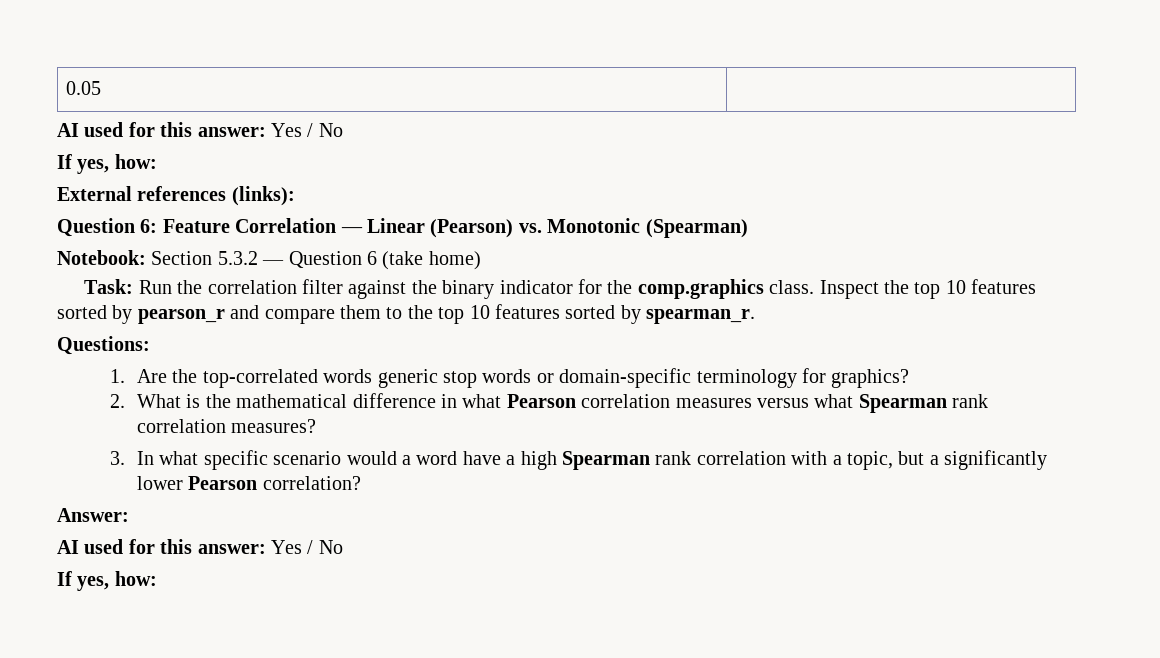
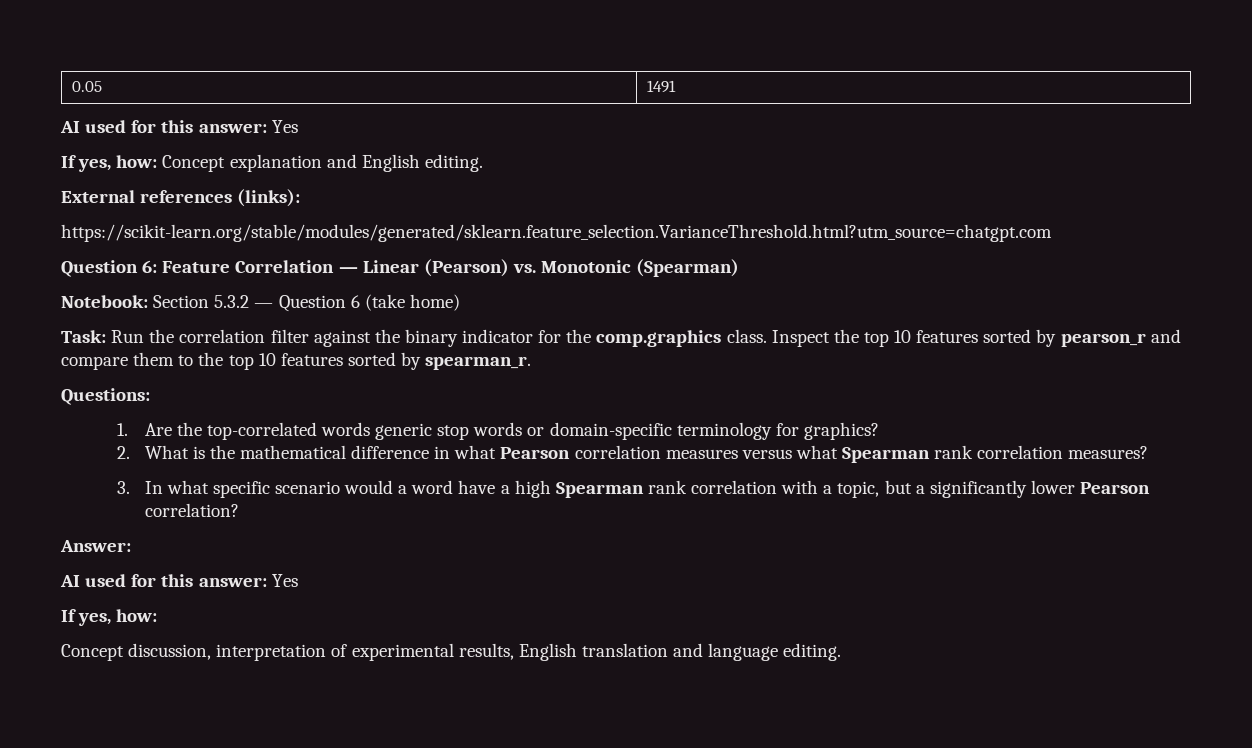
- 0.05 |
- AI used for this answer: Yes / No
- If yes, how:
+ 0.05 | 1491
+ AI used for this answer: Yes
+ If yes, how: Concept explanation and English editing.
+ https://scikit-learn.org/stable/modules/generated/sklearn.feature_selection.VarianceThreshold.html?utm_source=chatgpt.com
  Answer:
- AI used for this answer: Yes / No
+ AI used for this answer: Yes
  If yes, how:
+ Concept discussion, interpretation of experimental results, English translation and language editing.

